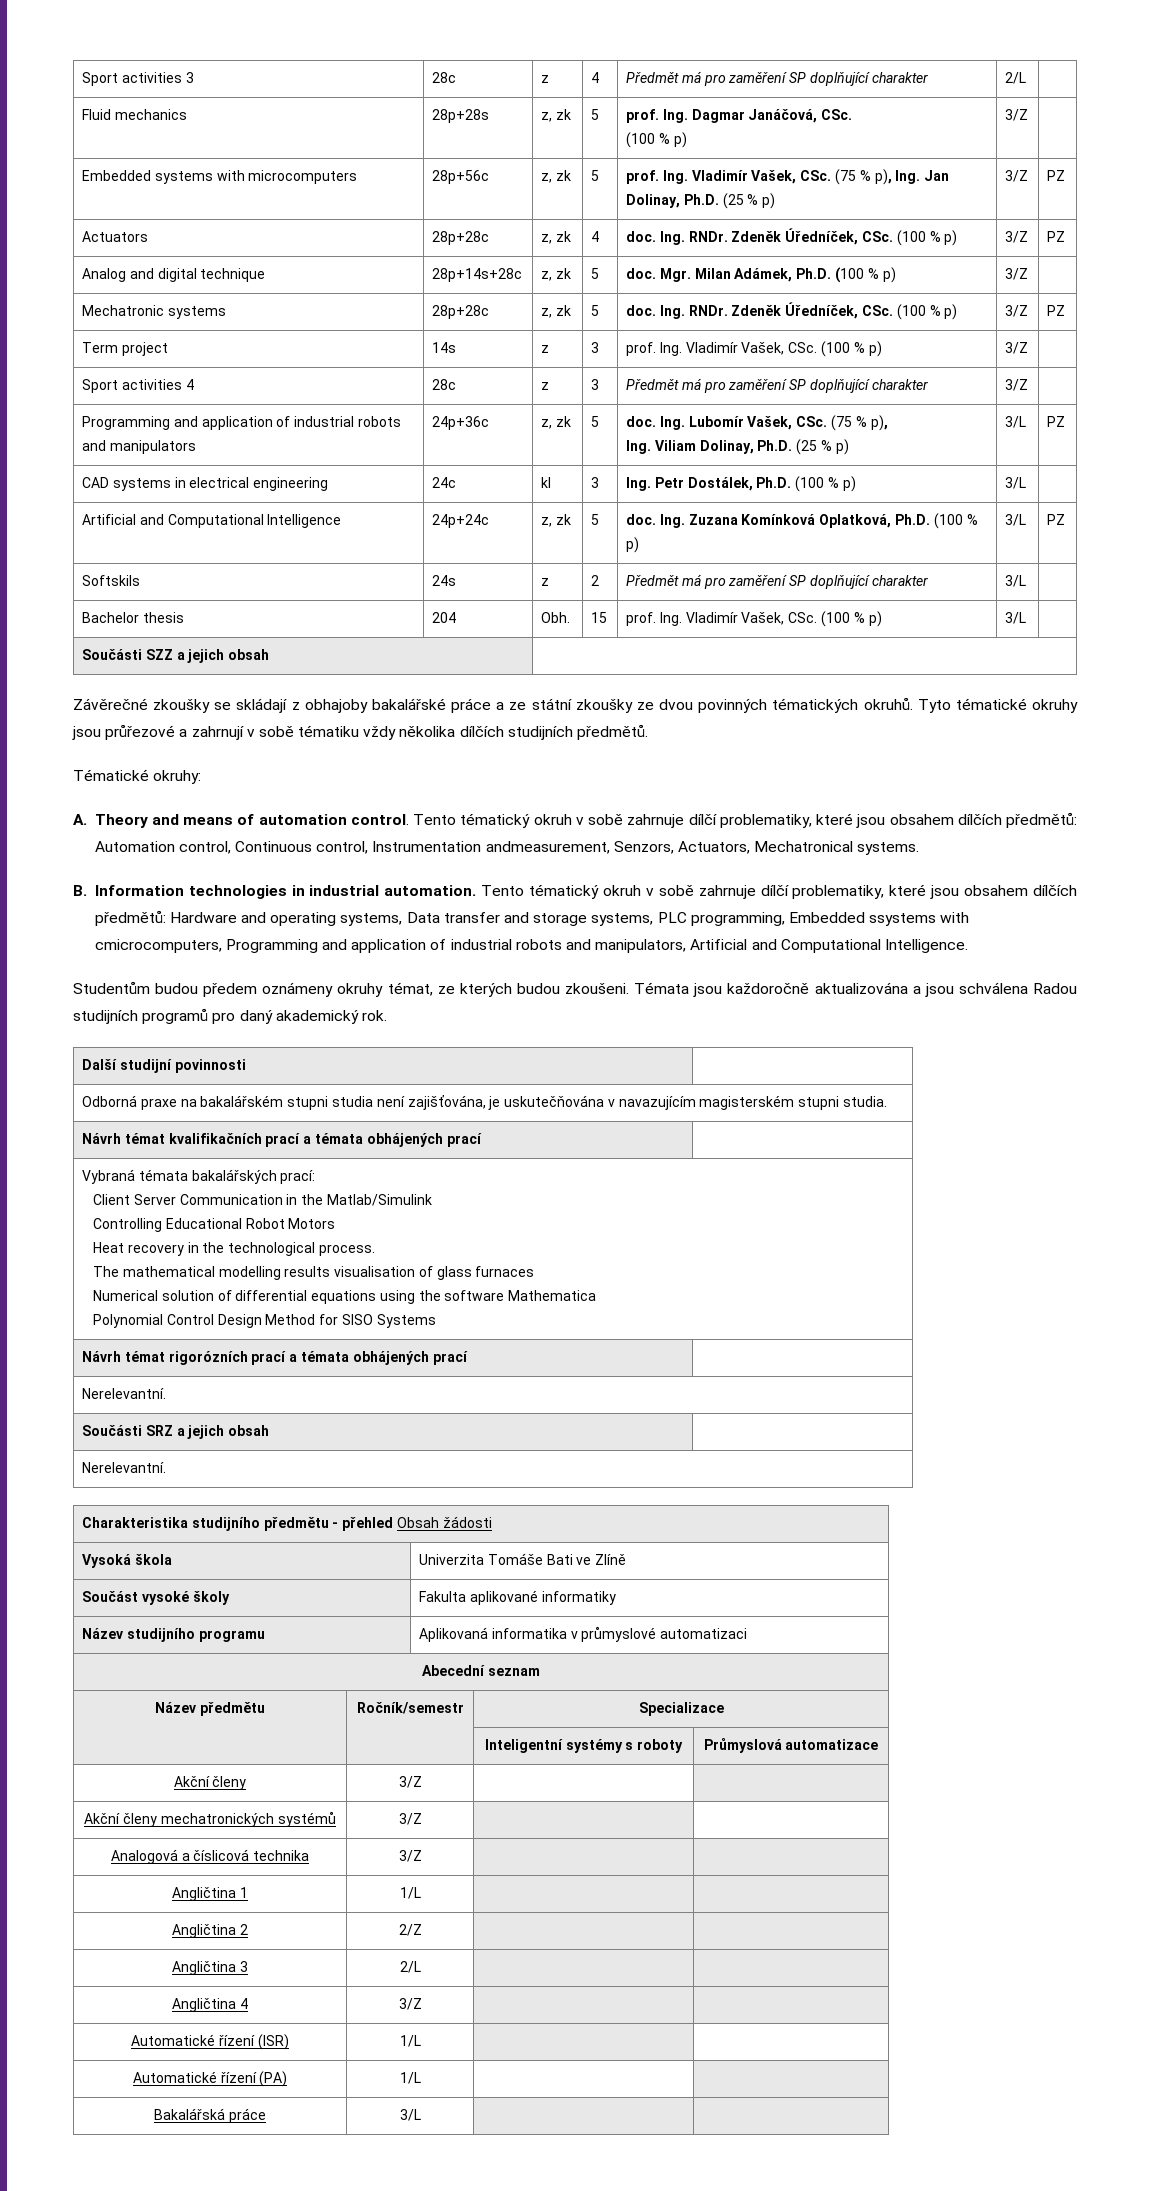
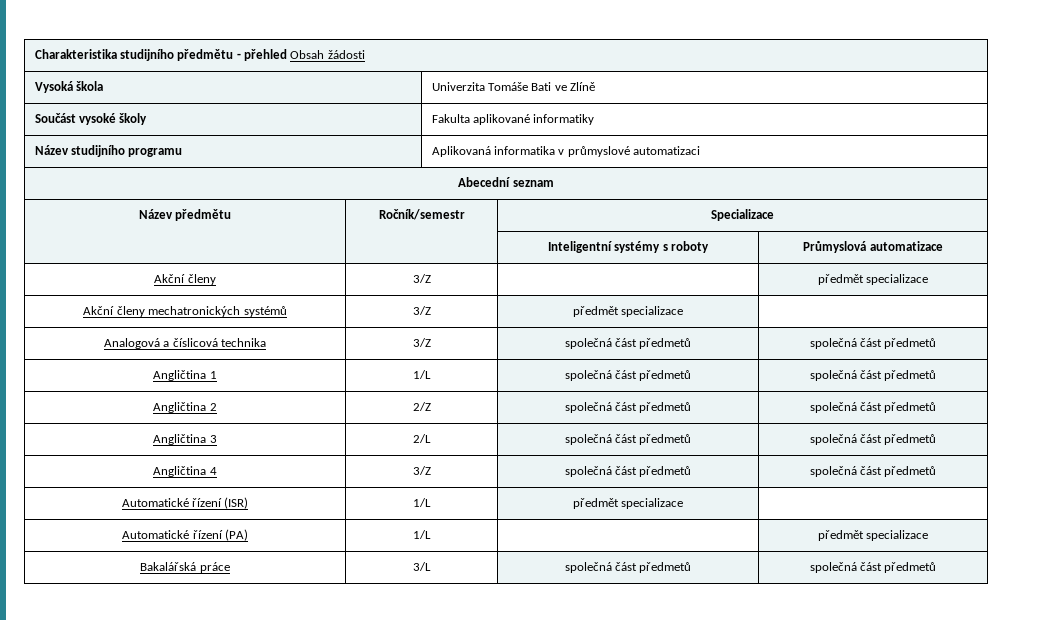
- Sport activities 3 | 28c | z | 4 | Předmět má pro zaměření SP doplňující charakter | 2/L |
- Fluid mechanics | 28p+28s | z, zk | 5 | prof. Ing. Dagmar Janáčová, CSc.
- (100 % p) | 3/Z |
- Embedded systems with microcomputers | 28p+56c | z, zk | 5 | prof. Ing. Vladimír Vašek, CSc. (75 % p), Ing. Jan Dolinay, Ph.D. (25 % p) | 3/Z | PZ
- Actuators | 28p+28c | z, zk | 4 | doc. Ing. RNDr. Zdeněk Úředníček, CSc. (100 % p) | 3/Z | PZ
- Analog and digital technique | 28p+14s+28c | z, zk | 5 | doc. Mgr. Milan Adámek, Ph.D. (100 % p) | 3/Z |
- Mechatronic systems | 28p+28c | z, zk | 5 | doc. Ing. RNDr. Zdeněk Úředníček, CSc. (100 % p) | 3/Z | PZ
- Term project | 14s | z | 3 | prof. Ing. Vladimír Vašek, CSc. (100 % p) | 3/Z |
- Sport activities 4 | 28c | z | 3 | Předmět má pro zaměření SP doplňující charakter | 3/Z |
- Programming and application of industrial robots and manipulators | 24p+36c | z, zk | 5 | doc. Ing. Lubomír Vašek, CSc. (75 % p),
- Ing. Viliam Dolinay, Ph.D. (25 % p) | 3/L | PZ
- CAD systems in electrical engineering | 24c | kl | 3 | Ing. Petr Dostálek, Ph.D. (100 % p) | 3/L |
- Artificial and Computational Intelligence | 24p+24c | z, zk | 5 | doc. Ing. Zuzana Komínková Oplatková, Ph.D. (100 % p) | 3/L | PZ
- Softskils | 24s | z | 2 | Předmět má pro zaměření SP doplňující charakter | 3/L |
- Bachelor thesis | 204 | Obh. | 15 | prof. Ing. Vladimír Vašek, CSc. (100 % p) | 3/L |
- Součásti SZZ a jejich obsah |
- Závěrečné zkoušky se skládají z obhajoby bakalářské práce a ze státní zkoušky ze dvou povinných tématických okruhů. Tyto tématické okruhy jsou průřezové a zahrnují v sobě tématiku vždy několika dílčích studijních předmětů.
- Tématické okruhy:
- A. Theory and means of automation control. Tento tématický okruh v sobě zahrnuje dílčí problematiky, které jsou obsahem dílčích předmětů: Automation control, Continuous control, Instrumentation andmeasurement, Senzors, Actuators, Mechatronical systems.
- B. Information technologies in industrial automation. Tento tématický okruh v sobě zahrnuje dílčí problematiky, které jsou obsahem dílčích předmětů: Hardware and operating systems, Data transfer and storage systems, PLC programming, Embedded ssystems with cmicrocomputers, Programming and application of industrial robots and manipulators, Artificial and Computational Intelligence.
- Studentům budou předem oznámeny okruhy témat, ze kterých budou zkoušeni. Témata jsou každoročně aktualizována a jsou schválena Radou studijních programů pro daný akademický rok.
- Další studijní povinnosti |
- Odborná praxe na bakalářském stupni studia není zajišťována, je uskutečňována v navazujícím magisterském stupni studia.
- Návrh témat kvalifikačních prací a témata obhájených prací |
- Vybraná témata bakalářských prací:
- Client Server Communication in the Matlab/Simulink
- Controlling Educational Robot Motors
- Heat recovery in the technological process.
- The mathematical modelling results visualisation of glass furnaces
- Numerical solution of differential equations using the software Mathematica
- Polynomial Control Design Method for SISO Systems
- Návrh témat rigorózních prací a témata obhájených prací |
- Nerelevantní.
- Součásti SRZ a jejich obsah |
- Nerelevantní.
- Akční členy | 3/Z | |
+ Akční členy | 3/Z | | předmět specializace
- Akční členy mechatronických systémů | 3/Z | |
+ Akční členy mechatronických systémů | 3/Z | předmět specializace |
- Analogová a číslicová technika | 3/Z | |
- Angličtina 1 | 1/L | |
- Angličtina 2 | 2/Z | |
- Angličtina 3 | 2/L | |
- Angličtina 4 | 3/Z | |
+ Analogová a číslicová technika | 3/Z | společná část předmetů | společná část předmetů
+ Angličtina 1 | 1/L | společná část předmetů | společná část předmetů
+ Angličtina 2 | 2/Z | společná část předmetů | společná část předmetů
+ Angličtina 3 | 2/L | společná část předmetů | společná část předmetů
+ Angličtina 4 | 3/Z | společná část předmetů | společná část předmetů
- Automatické řízení (ISR) | 1/L | |
+ Automatické řízení (ISR) | 1/L | předmět specializace |
- Automatické řízení (PA) | 1/L | |
+ Automatické řízení (PA) | 1/L | | předmět specializace
- Bakalářská práce | 3/L | |
+ Bakalářská práce | 3/L | společná část předmetů | společná část předmetů

